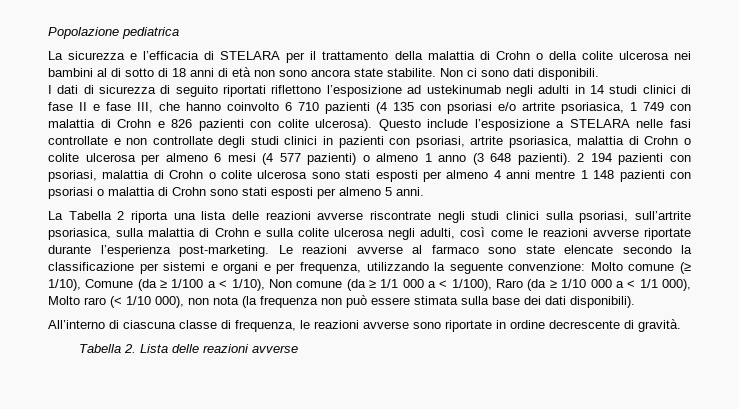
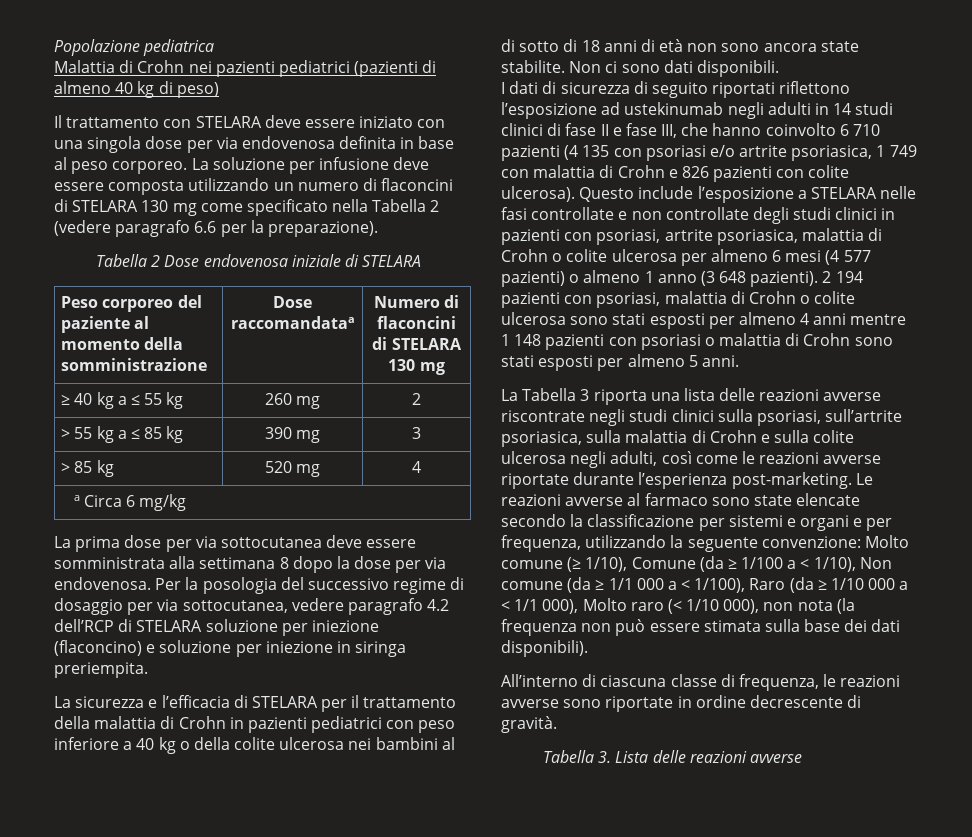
+ Malattia di Crohn nei pazienti pediatrici (pazienti di almeno 40 kg di peso)
+ Il trattamento con STELARA deve essere iniziato con una singola dose per via endovenosa definita in base al peso corporeo. La soluzione per infusione deve essere composta utilizzando un numero di flaconcini di STELARA 130 mg come specificato nella Tabella 2 (vedere paragrafo 6.6 per la preparazione).
+ Tabella 2 Dose endovenosa iniziale di STELARA
+ Peso corporeo del paziente al momento della somministrazione | Dose raccomandataa | Numero di flaconcini di STELARA 130 mg
+ ≥ 40 kg a ≤ 55 kg | 260 mg | 2
+ > 55 kg a ≤ 85 kg | 390 mg | 3
+ > 85 kg | 520 mg | 4
+ a Circa 6 mg/kg
+ La prima dose per via sottocutanea deve essere somministrata alla settimana 8 dopo la dose per via endovenosa. Per la posologia del successivo regime di dosaggio per via sottocutanea, vedere paragrafo 4.2 dell’RCP di STELARA soluzione per iniezione (flaconcino) e soluzione per iniezione in siringa preriempita.
- La sicurezza e l’efficacia di STELARA per il trattamento della malattia di Crohn o della colite ulcerosa nei bambini al di sotto di 18 anni di età non sono ancora state stabilite.
+ La sicurezza e l’efficacia di STELARA per il trattamento della malattia di Crohn in pazienti pediatrici con peso inferiore a 40 kg o della colite ulcerosa nei bambini al di sotto di 18 anni di età non sono ancora state stabilite.
- La Tabella 2 riporta una lista delle reazioni avverse riscontrate negli studi clinici sulla psoriasi, sull’artrite psoriasica, sulla malattia di Crohn e sulla colite ulcerosa negli adulti, così come le reazioni avverse riportate durante l’esperienza post-marketing.
+ La Tabella 3 riporta una lista delle reazioni avverse riscontrate negli studi clinici sulla psoriasi, sull’artrite psoriasica, sulla malattia di Crohn e sulla colite ulcerosa negli adulti, così come le reazioni avverse riportate durante l’esperienza post-marketing.
- Tabella 2. Lista delle reazioni avverse
+ Tabella 3. Lista delle reazioni avverse

